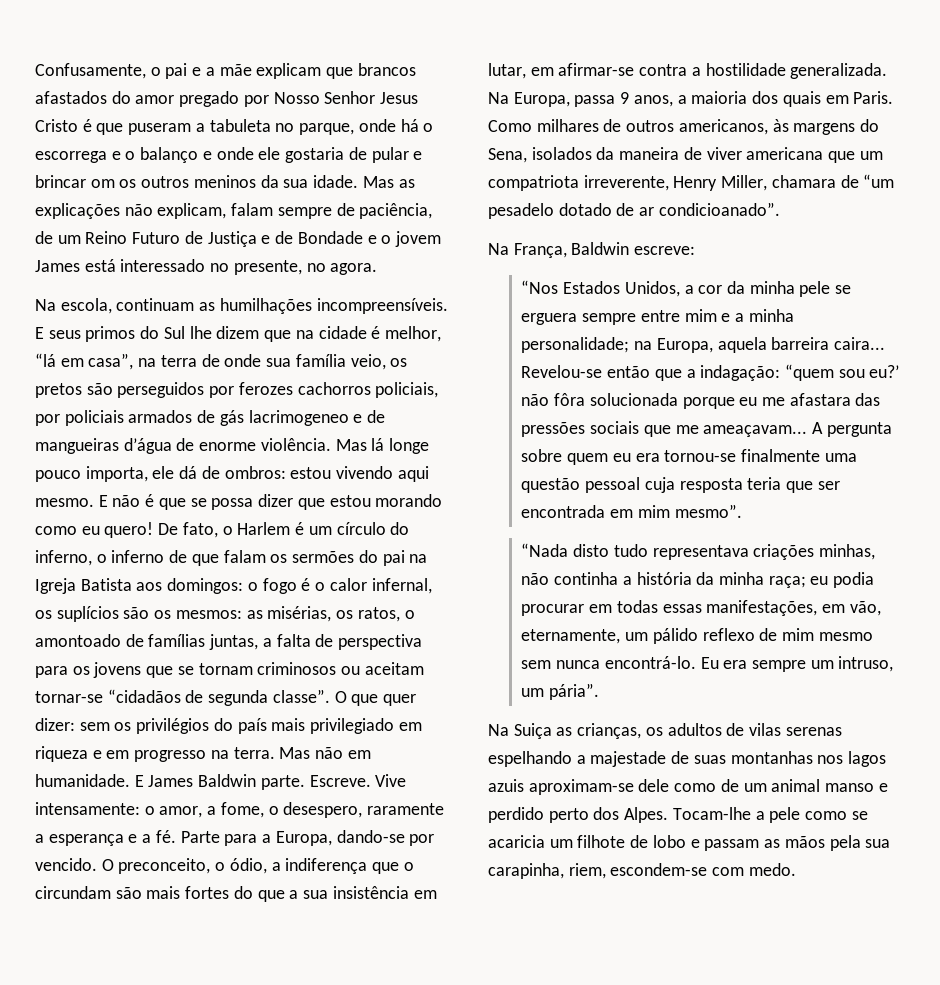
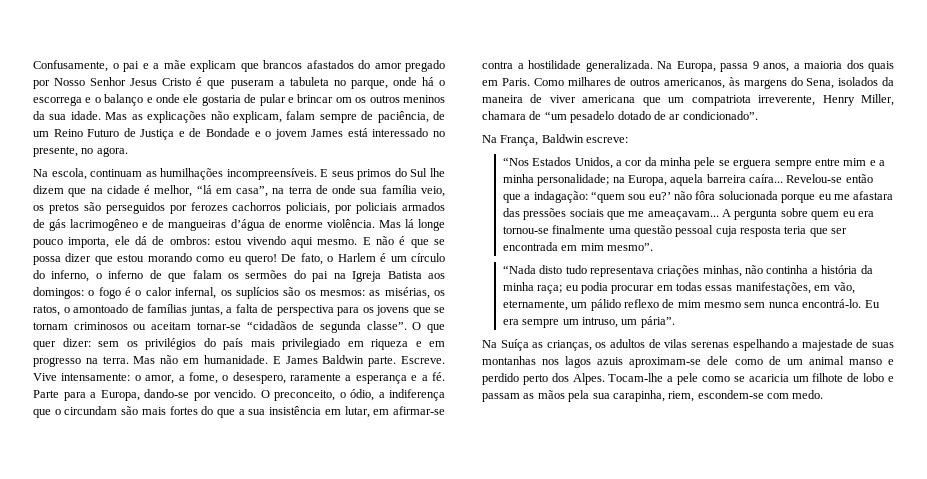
- E seus primos do Sul lhe dizem que na cidade é melhor, “lá em casa”, na terra de onde sua família veio, os pretos são perseguidos por ferozes cachorros policiais, por policiais armados de gás lacrimogeneo e de mangueiras d’água de enorme violência.
+ E seus primos do Sul lhe dizem que na cidade é melhor, “lá em casa”, na terra de onde sua família veio, os pretos são perseguidos por ferozes cachorros policiais, por policiais armados de gás lacrimogêneo e de mangueiras d’água de enorme violência.
- Como milhares de outros americanos, às margens do Sena, isolados da maneira de viver americana que um compatriota irreverente, Henry Miller, chamara de “um pesadelo dotado de ar condicioanado”.
+ Como milhares de outros americanos, às margens do Sena, isolados da maneira de viver americana que um compatriota irreverente, Henry Miller, chamara de “um pesadelo dotado de ar condicionado”.
- “Nos Estados Unidos, a cor da minha pele se erguera sempre entre mim e a minha personalidade; na Europa, aquela barreira caira...
+ “Nos Estados Unidos, a cor da minha pele se erguera sempre entre mim e a minha personalidade; na Europa, aquela barreira caíra...
- Na Suiça as crianças, os adultos de vilas serenas espelhando a majestade de suas montanhas nos lagos azuis aproximam-se dele como de um animal manso e perdido perto dos Alpes.
+ Na Suíça as crianças, os adultos de vilas serenas espelhando a majestade de suas montanhas nos lagos azuis aproximam-se dele como de um animal manso e perdido perto dos Alpes.

